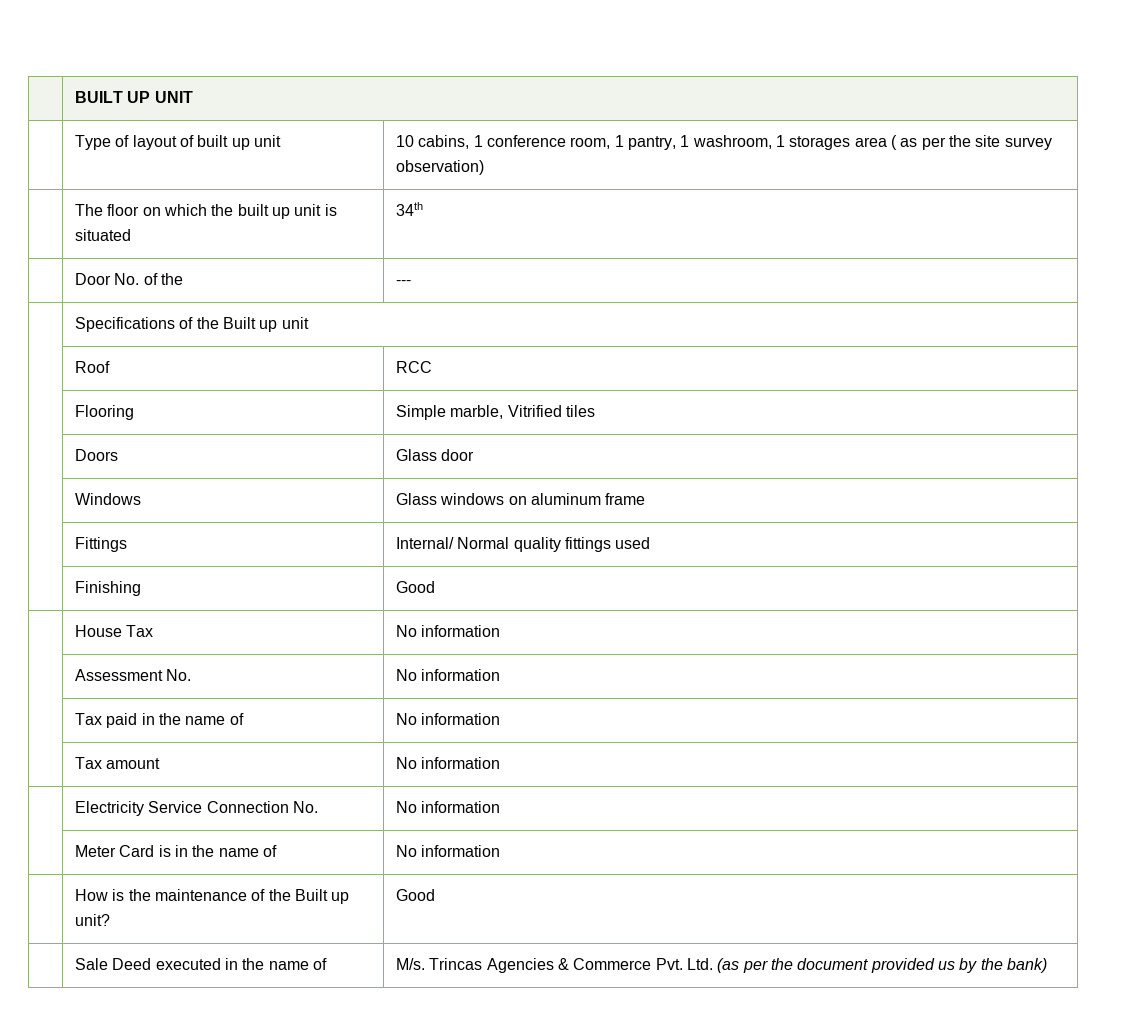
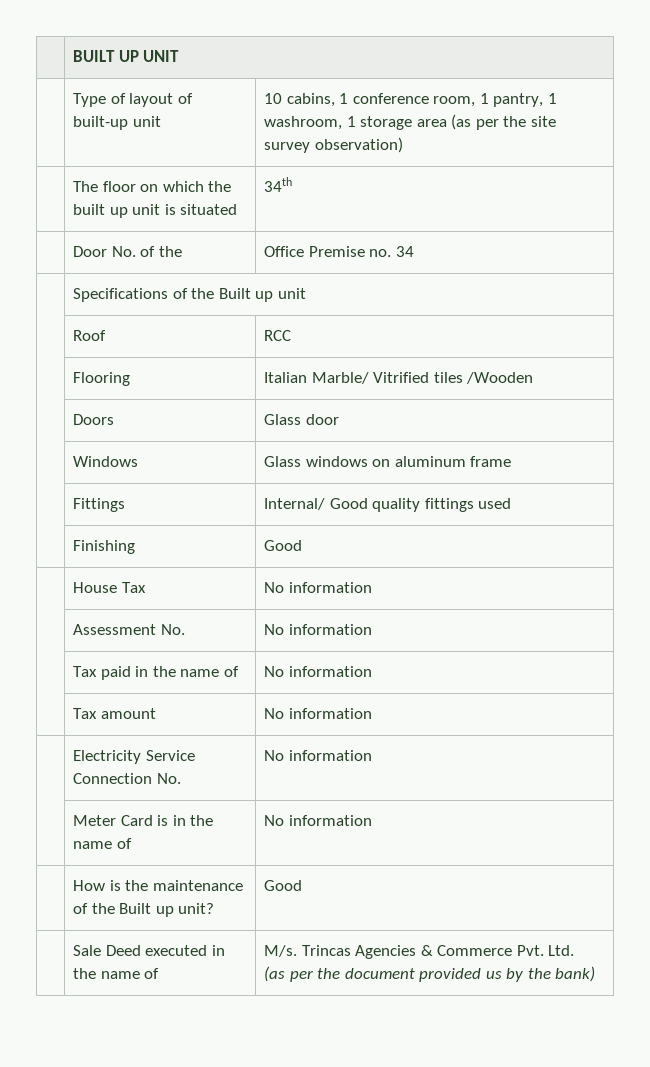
- | Type of layout of built up unit | 10 cabins, 1 conference room, 1 pantry, 1 washroom, 1 storages area ( as per the site survey observation)
+ | Type of layout of built-up unit | 10 cabins, 1 conference room, 1 pantry, 1 washroom, 1 storage area (as per the site survey observation)
- | Door No. of the | ---
+ | Door No. of the | Office Premise no. 34
- | Flooring | Simple marble, Vitrified tiles
+ | Flooring | Italian Marble/ Vitrified tiles /Wooden
- | Fittings | Internal/ Normal quality fittings used
+ | Fittings | Internal/ Good quality fittings used
- | Sale Deed executed in the name of | M/s. Trincas Agencies & Commerce Pvt. Ltd. (as per the document provided us by the bank)
+ | Sale Deed executed in the name of | M/s. Trincas Agencies & Commerce Pvt. Ltd.
+ (as per the document provided us by the bank)

